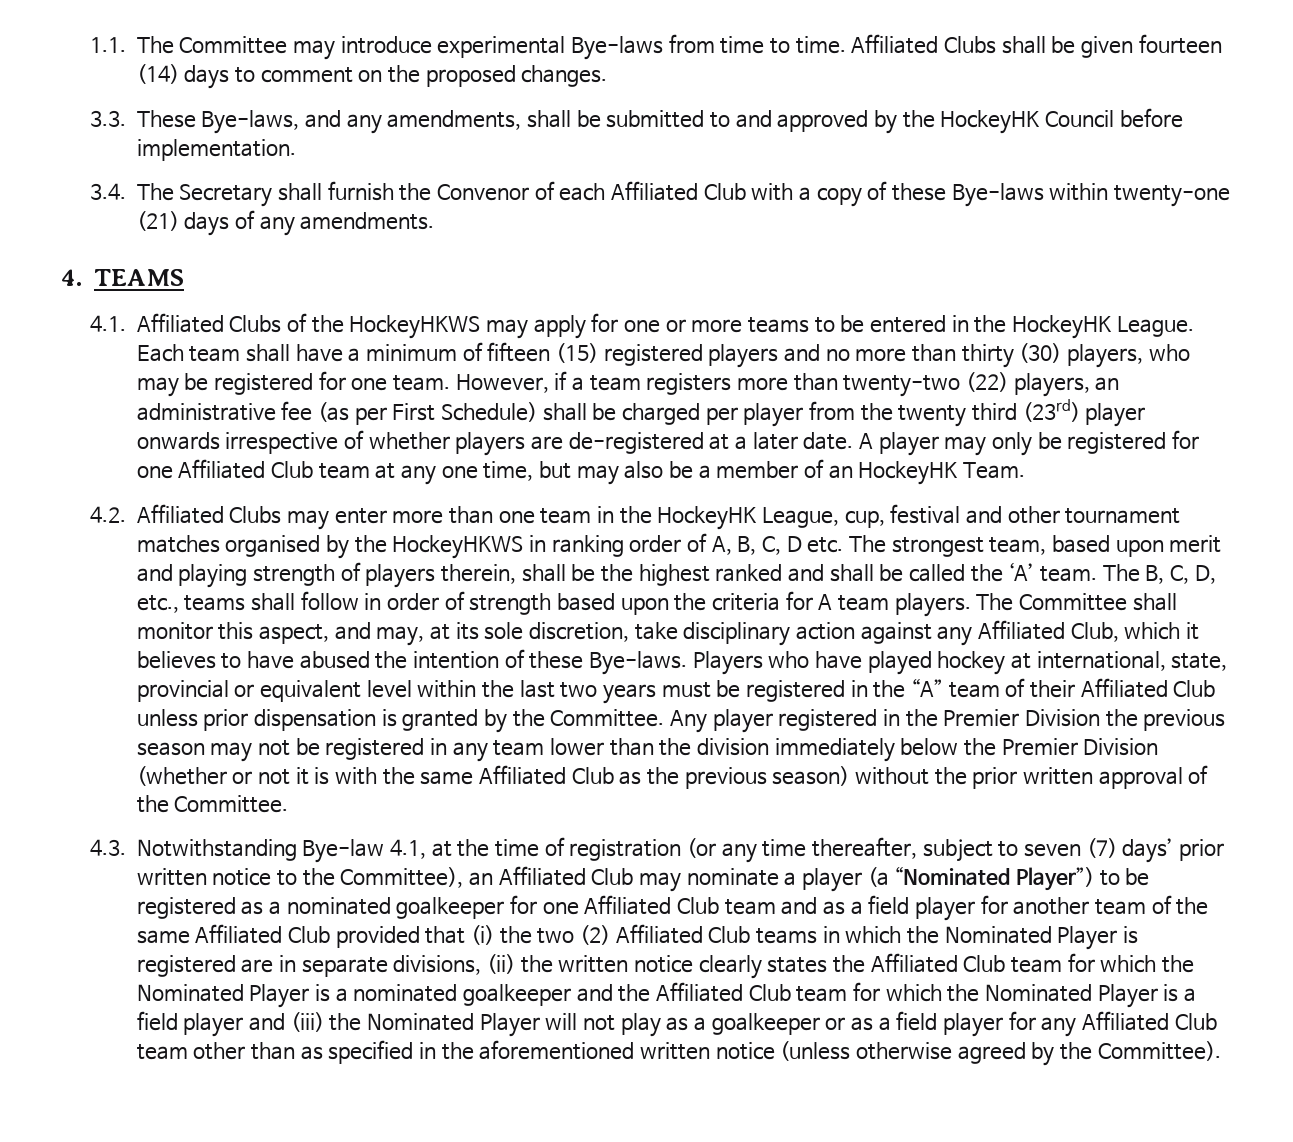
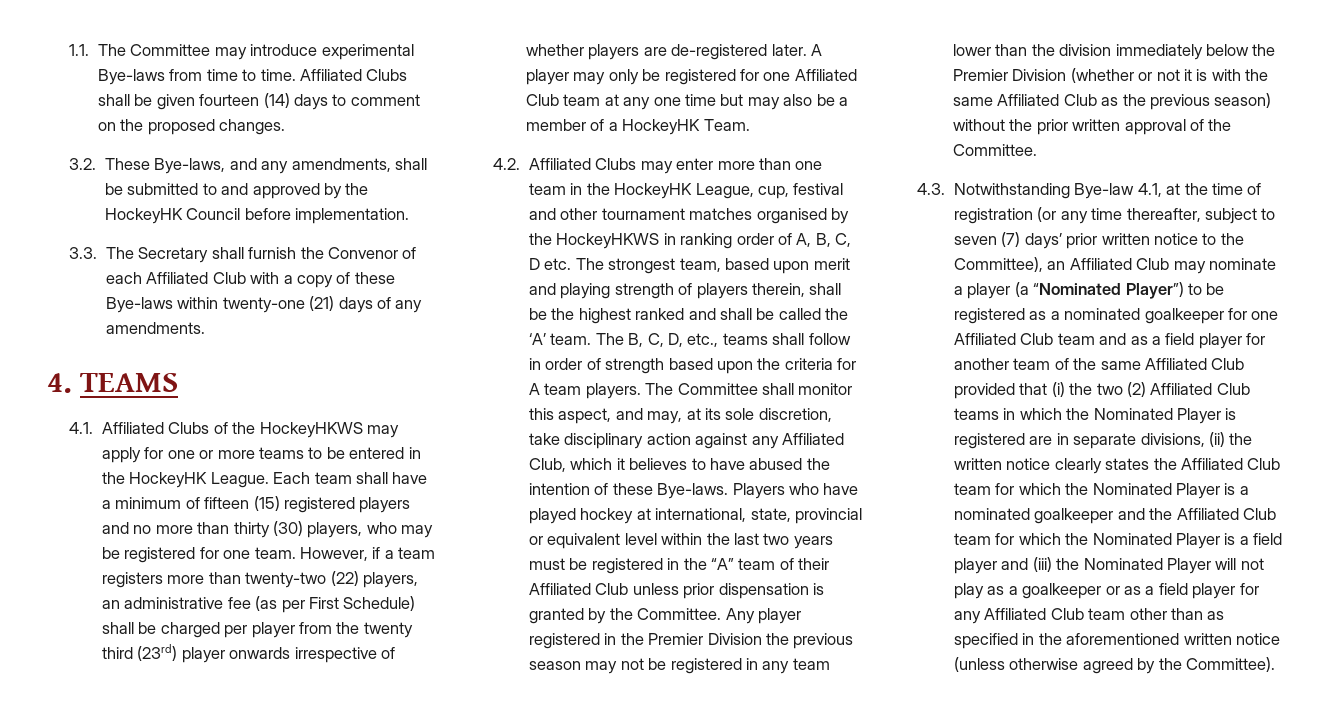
- 3.3. These Bye-laws, and any amendments, shall be submitted to and approved by the HockeyHK Council before implementation.
+ 3.2. These Bye-laws, and any amendments, shall be submitted to and approved by the HockeyHK Council before implementation.
- 3.4. The Secretary shall furnish the Convenor of each Affiliated Club with a copy of these Bye-laws within twenty-one (21) days of any amendments.
+ 3.3. The Secretary shall furnish the Convenor of each Affiliated Club with a copy of these Bye-laws within twenty-one (21) days of any amendments.
- However, if a team registers more than twenty-two (22) players, an administrative fee (as per First Schedule) shall be charged per player from the twenty third (23rd) player onwards irrespective of whether players are de-registered at a later date.
+ However, if a team registers more than twenty-two (22) players, an administrative fee (as per First Schedule) shall be charged per player from the twenty third (23rd) player onwards irrespective of whether players are de-registered later.
- A player may only be registered for one Affiliated Club team at any one time, but may also be a member of an HockeyHK Team.
+ A player may only be registered for one Affiliated Club team at any one time but may also be a member of a HockeyHK Team.

